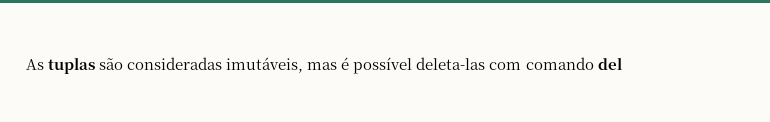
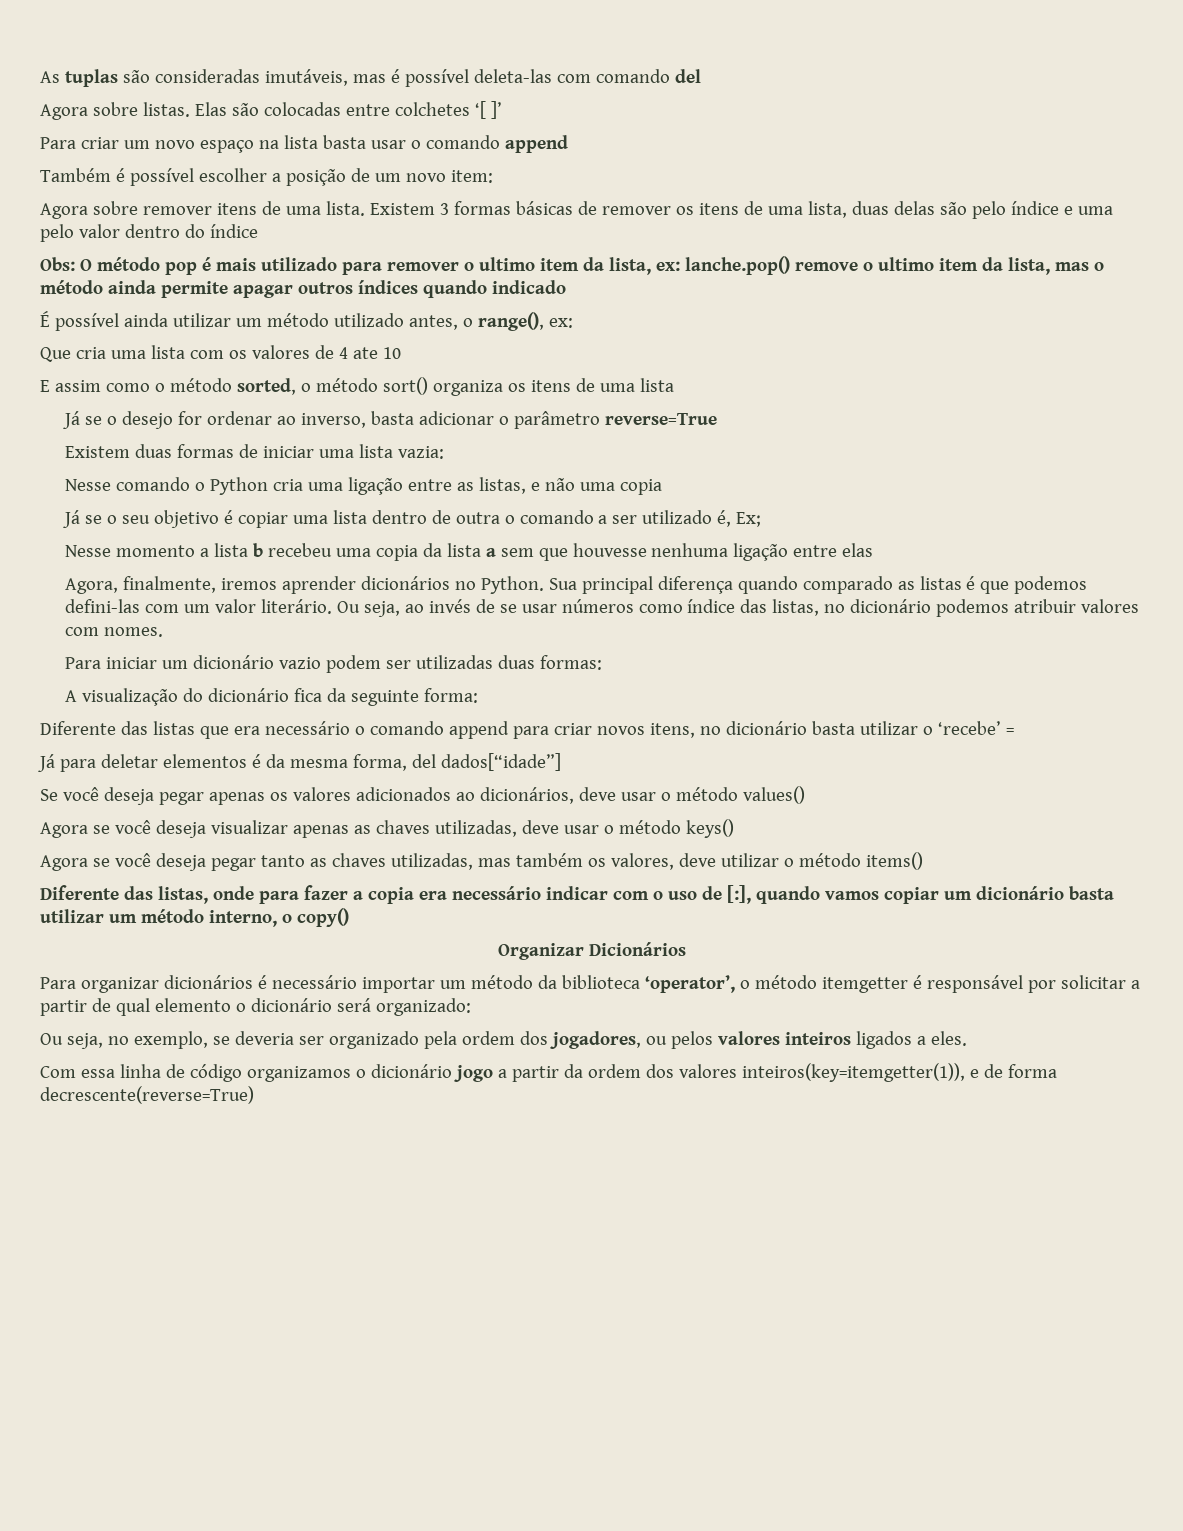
+ Agora sobre listas. Elas são colocadas entre colchetes ‘[ ]’
+ Para criar um novo espaço na lista basta usar o comando append
+ Também é possível escolher a posição de um novo item:
+ Agora sobre remover itens de uma lista. Existem 3 formas básicas de remover os itens de uma lista, duas delas são pelo índice e uma pelo valor dentro do índice
+ Obs: O método pop é mais utilizado para remover o ultimo item da lista, ex: lanche.pop() remove o ultimo item da lista, mas o método ainda permite apagar outros índices quando indicado
+ É possível ainda utilizar um método utilizado antes, o range(), ex:
+ Que cria uma lista com os valores de 4 ate 10
+ E assim como o método sorted, o método sort() organiza os itens de uma lista
+ Já se o desejo for ordenar ao inverso, basta adicionar o parâmetro reverse=True
+ Existem duas formas de iniciar uma lista vazia:
+ Nesse comando o Python cria uma ligação entre as listas, e não uma copia
+ Já se o seu objetivo é copiar uma lista dentro de outra o comando a ser utilizado é, Ex;
+ Nesse momento a lista b recebeu uma copia da lista a sem que houvesse nenhuma ligação entre elas
+ Agora, finalmente, iremos aprender dicionários no Python. Sua principal diferença quando comparado as listas é que podemos defini-las com um valor literário. Ou seja, ao invés de se usar números como índice das listas, no dicionário podemos atribuir valores com nomes.
+ Para iniciar um dicionário vazio podem ser utilizadas duas formas:
+ A visualização do dicionário fica da seguinte forma:
+ Diferente das listas que era necessário o comando append para criar novos itens, no dicionário basta utilizar o ‘recebe’ =
+ Já para deletar elementos é da mesma forma, del dados[“idade”]
+ Se você deseja pegar apenas os valores adicionados ao dicionários, deve usar o método values()
+ Agora se você deseja visualizar apenas as chaves utilizadas, deve usar o método keys()
+ Agora se você deseja pegar tanto as chaves utilizadas, mas também os valores, deve utilizar o método items()
+ Diferente das listas, onde para fazer a copia era necessário indicar com o uso de [:], quando vamos copiar um dicionário basta utilizar um método interno, o copy()
+ Organizar Dicionários
+ Para organizar dicionários é necessário importar um método da biblioteca ‘operator’, o método itemgetter é responsável por solicitar a partir de qual elemento o dicionário será organizado:
+ Ou seja, no exemplo, se deveria ser organizado pela ordem dos jogadores, ou pelos valores inteiros ligados a eles.
+ Com essa linha de código organizamos o dicionário jogo a partir da ordem dos valores inteiros(key=itemgetter(1)), e de forma decrescente(reverse=True)

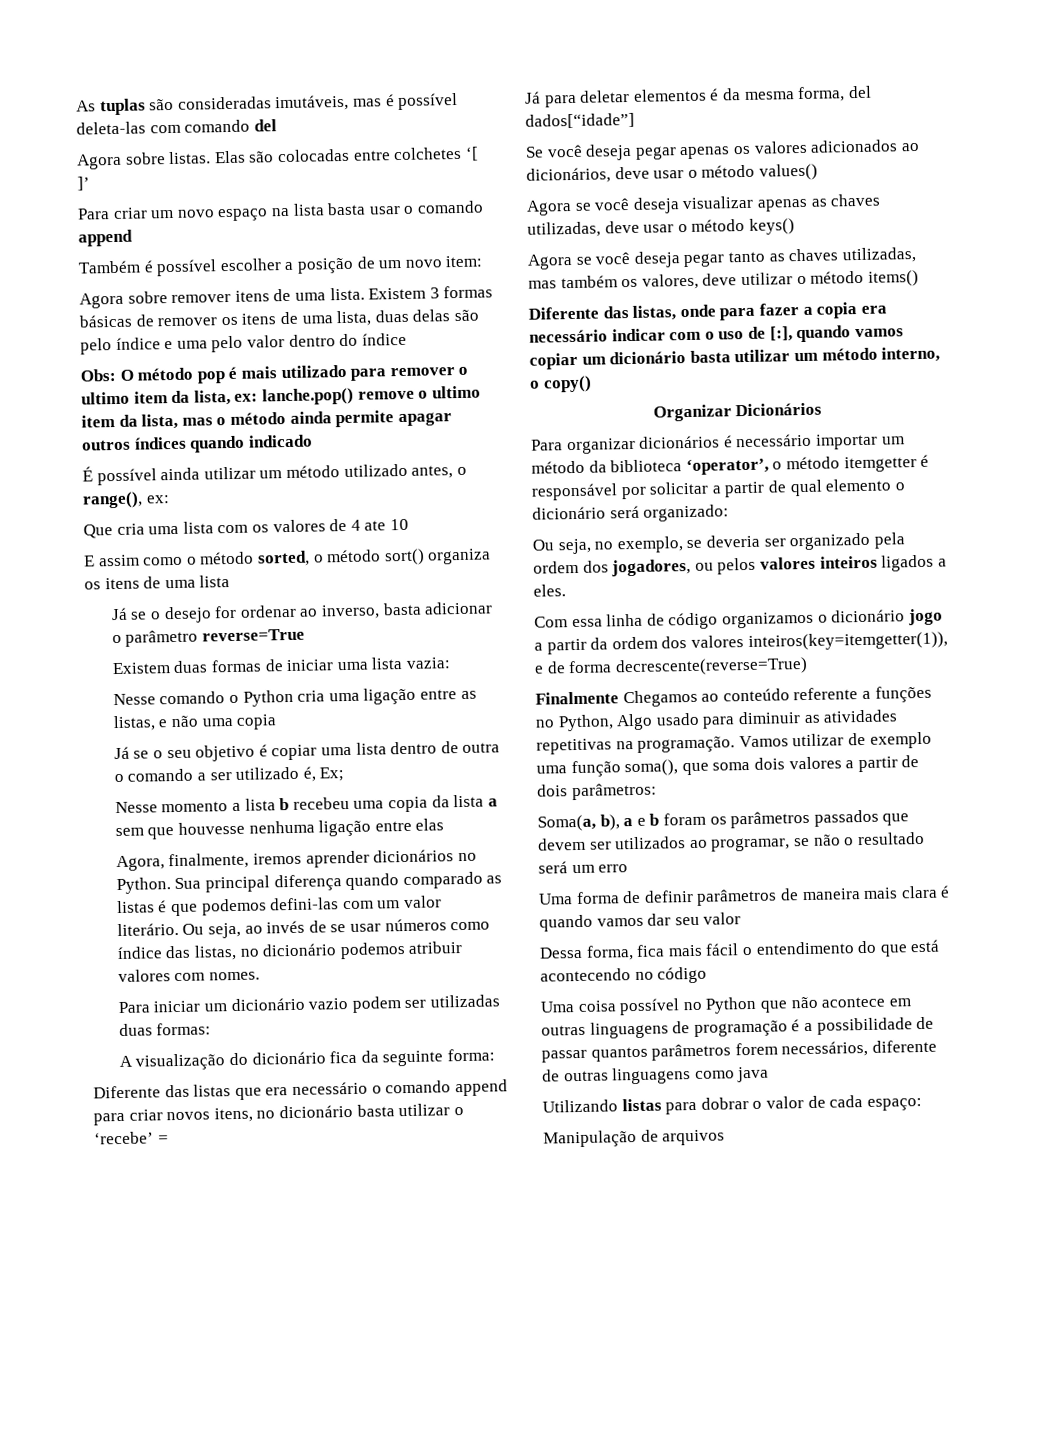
+ Finalmente Chegamos ao conteúdo referente a funções no Python, Algo usado para diminuir as atividades repetitivas na programação. Vamos utilizar de exemplo uma função soma(), que soma dois valores a partir de dois parâmetros:
+ Soma(a, b), a e b foram os parâmetros passados que devem ser utilizados ao programar, se não o resultado será um erro
+ Uma forma de definir parâmetros de maneira mais clara é quando vamos dar seu valor
+ Dessa forma, fica mais fácil o entendimento do que está acontecendo no código
+ Uma coisa possível no Python que não acontece em outras linguagens de programação é a possibilidade de passar quantos parâmetros forem necessários, diferente de outras linguagens como java
+ Utilizando listas para dobrar o valor de cada espaço:
+ Manipulação de arquivos

